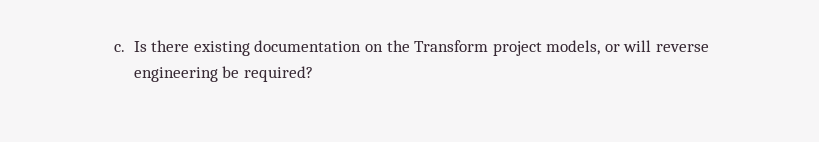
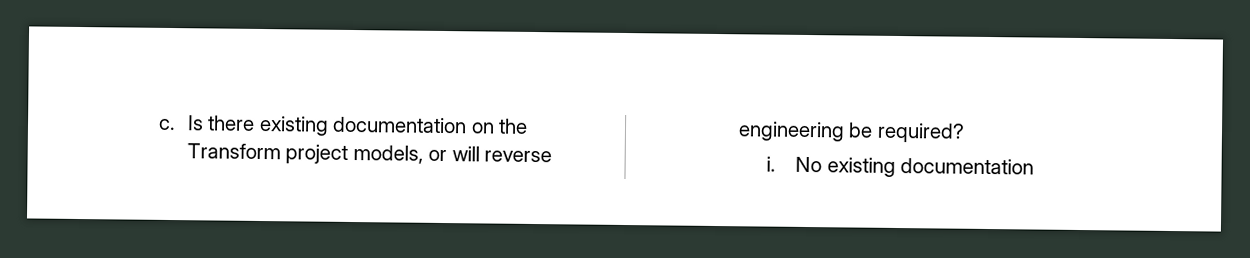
+ i. No existing documentation

